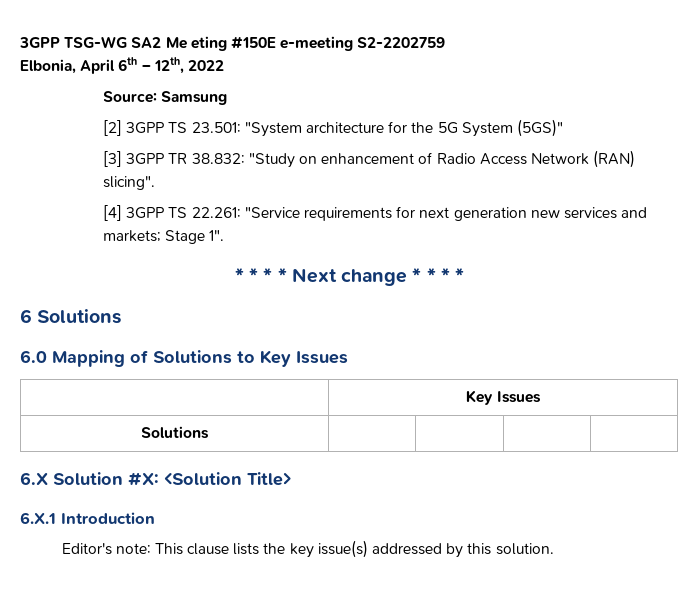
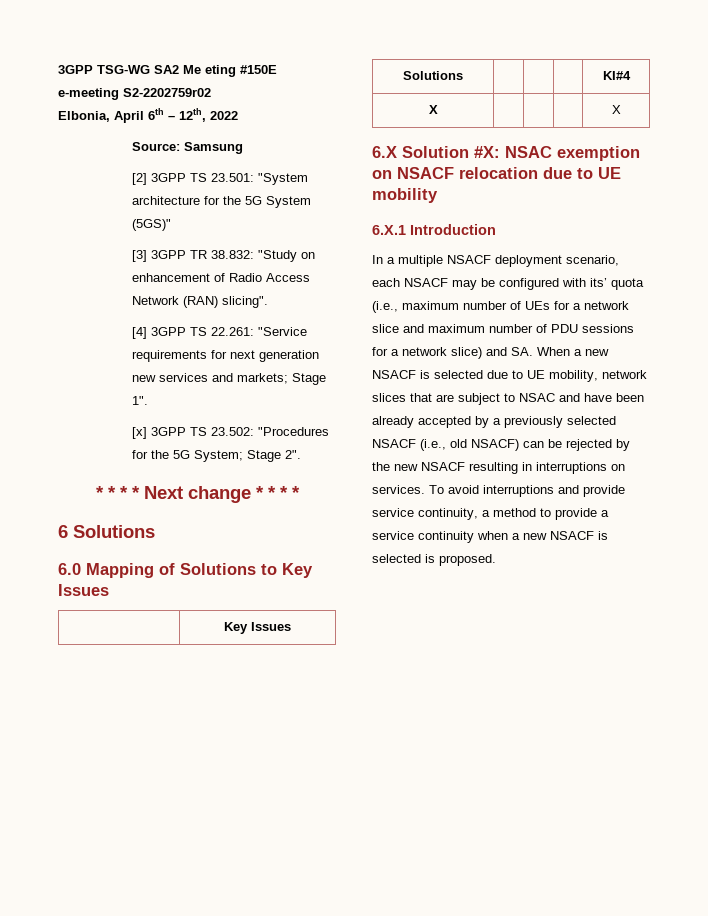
- 3GPP TSG-WG SA2 Me eting #150E e-meeting S2-2202759
+ 3GPP TSG-WG SA2 Me eting #150E e-meeting S2-2202759r02
+ [x] 3GPP TS 23.502: "Procedures for the 5G System; Stage 2".
- Solutions | | | |
+ Solutions | | | | KI#4
+ X | | | | X
- 6.X Solution #X: <Solution Title>
+ 6.X Solution #X: NSAC exemption on NSACF relocation due to UE mobility
  6.X.1 Introduction
- Editor's note: This clause lists the key issue(s) addressed by this solution.
+ In a multiple NSACF deployment scenario, each NSACF may be configured with its’ quota (i.e., maximum number of UEs for a network slice and maximum number of PDU sessions for a network slice) and SA. When a new NSACF is selected due to UE mobility, network slices that are subject to NSAC and have been already accepted by a previously selected NSACF (i.e., old NSACF) can be rejected by the new NSACF resulting in interruptions on services. To avoid interruptions and provide service continuity, a method to provide a service continuity when a new NSACF is selected is proposed.

